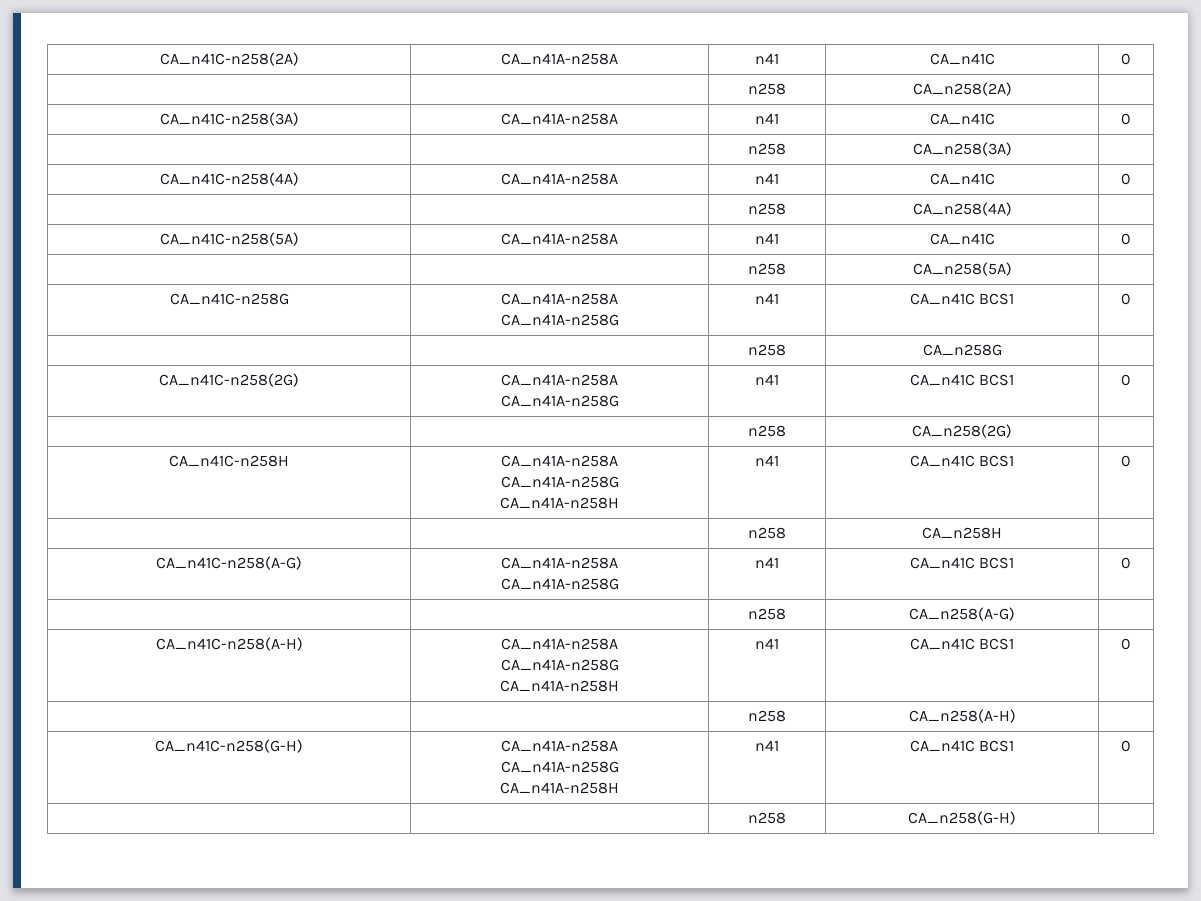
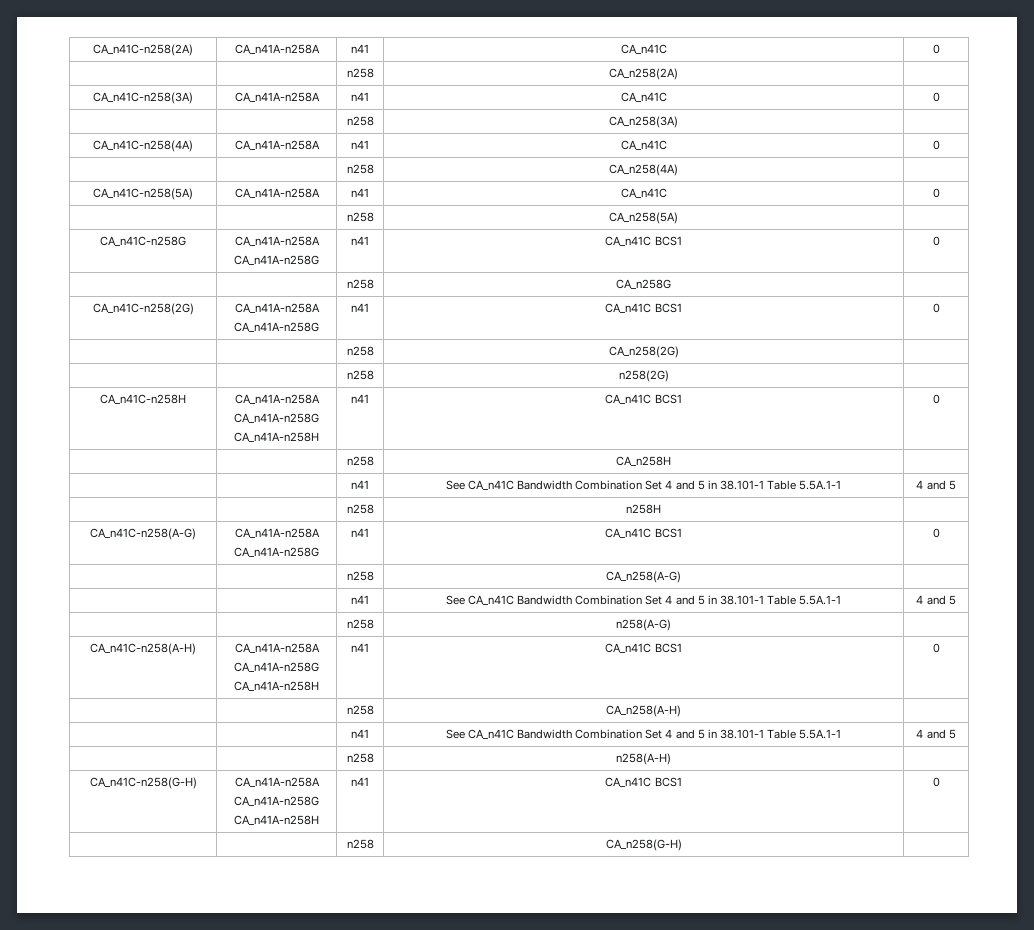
+ | | n258 | n258(2G) |
  | | n258 | CA_n258H |
+ | | n41 | See CA_n41C Bandwidth Combination Set 4 and 5 in 38.101-1 Table 5.5A.1-1 | 4 and 5
+ | | n258 | n258H |
  | | n258 | CA_n258(A-G) |
+ | | n41 | See CA_n41C Bandwidth Combination Set 4 and 5 in 38.101-1 Table 5.5A.1-1 | 4 and 5
+ | | n258 | n258(A-G) |
  | | n258 | CA_n258(A-H) |
+ | | n41 | See CA_n41C Bandwidth Combination Set 4 and 5 in 38.101-1 Table 5.5A.1-1 | 4 and 5
+ | | n258 | n258(A-H) |

